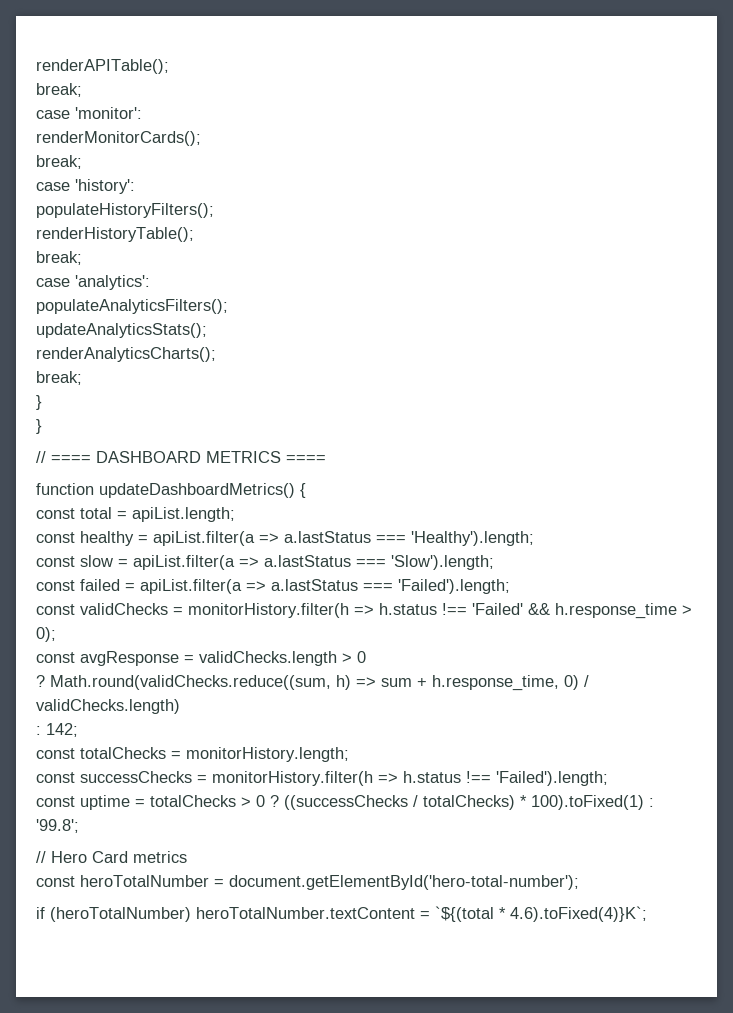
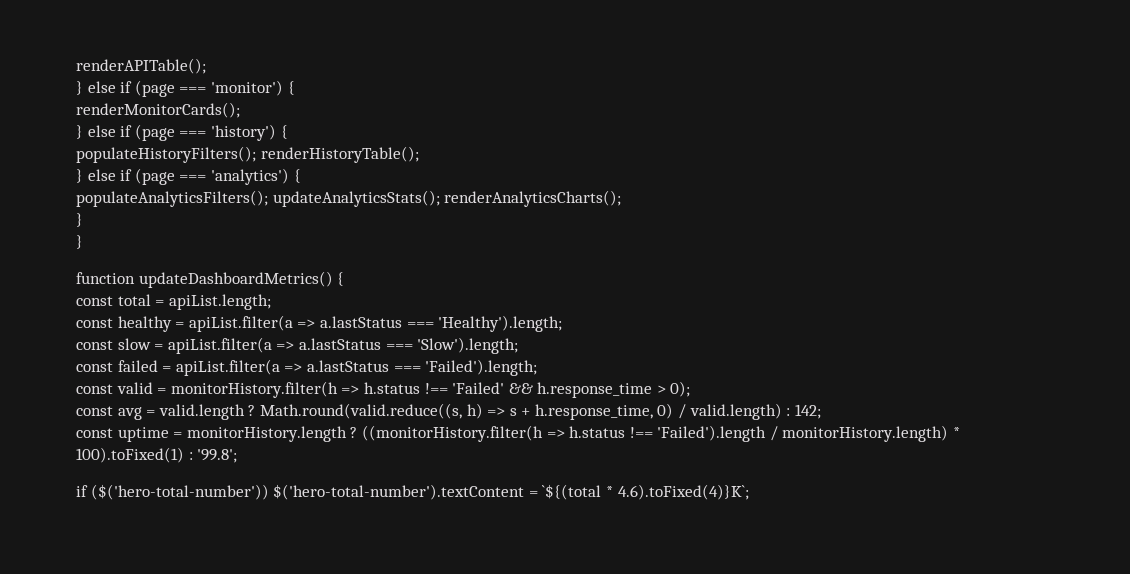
  renderAPITable();
- break;
- case 'monitor':
+ } else if (page === 'monitor') {
  renderMonitorCards();
- break;
- case 'history':
+ } else if (page === 'history') {
- populateHistoryFilters();
- renderHistoryTable();
- break;
- case 'analytics':
+ populateHistoryFilters(); renderHistoryTable();
+ } else if (page === 'analytics') {
- populateAnalyticsFilters();
- updateAnalyticsStats();
- renderAnalyticsCharts();
- break;
+ populateAnalyticsFilters(); updateAnalyticsStats(); renderAnalyticsCharts();
- // ==== DASHBOARD METRICS ====
- const validChecks = monitorHistory.filter(h => h.status !== 'Failed' && h.response_time > 0);
+ const valid = monitorHistory.filter(h => h.status !== 'Failed' && h.response_time > 0);
- const avgResponse = validChecks.length > 0
- ? Math.round(validChecks.reduce((sum, h) => sum + h.response_time, 0) / validChecks.length)
- : 142;
+ const avg = valid.length ? Math.round(valid.reduce((s, h) => s + h.response_time, 0) / valid.length) : 142;
- const totalChecks = monitorHistory.length;
- const successChecks = monitorHistory.filter(h => h.status !== 'Failed').length;
- const uptime = totalChecks > 0 ? ((successChecks / totalChecks) * 100).toFixed(1) : '99.8';
- // Hero Card metrics
- const heroTotalNumber = document.getElementById('hero-total-number');
- if (heroTotalNumber) heroTotalNumber.textContent = `${(total * 4.6).toFixed(4)}K`;
+ const uptime = monitorHistory.length ? ((monitorHistory.filter(h => h.status !== 'Failed').length / monitorHistory.length) * 100).toFixed(1) : '99.8';
+ if ($('hero-total-number')) $('hero-total-number').textContent = `${(total * 4.6).toFixed(4)}K`;

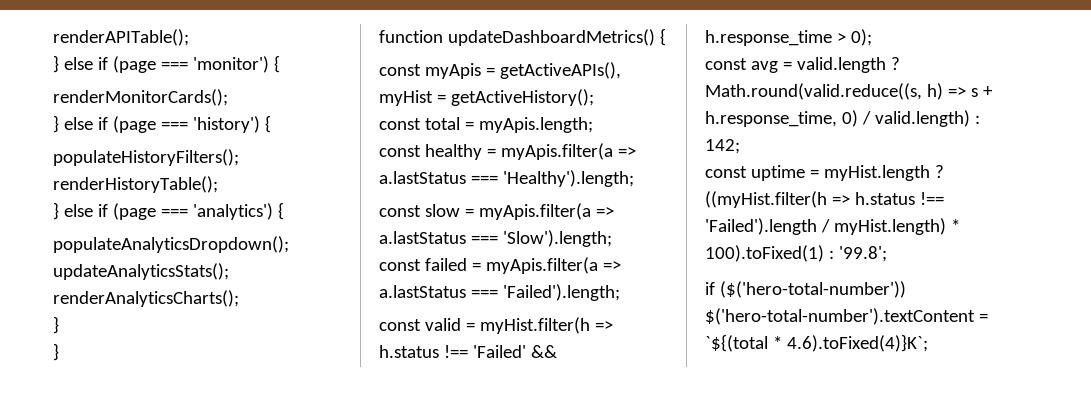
- populateAnalyticsFilters(); updateAnalyticsStats(); renderAnalyticsCharts();
+ populateAnalyticsDropdown(); updateAnalyticsStats(); renderAnalyticsCharts();
+ const myApis = getActiveAPIs(), myHist = getActiveHistory();
- const total = apiList.length;
+ const total = myApis.length;
- const healthy = apiList.filter(a => a.lastStatus === 'Healthy').length;
+ const healthy = myApis.filter(a => a.lastStatus === 'Healthy').length;
- const slow = apiList.filter(a => a.lastStatus === 'Slow').length;
+ const slow = myApis.filter(a => a.lastStatus === 'Slow').length;
- const failed = apiList.filter(a => a.lastStatus === 'Failed').length;
+ const failed = myApis.filter(a => a.lastStatus === 'Failed').length;
- const valid = monitorHistory.filter(h => h.status !== 'Failed' && h.response_time > 0);
+ const valid = myHist.filter(h => h.status !== 'Failed' && h.response_time > 0);
- const uptime = monitorHistory.length ? ((monitorHistory.filter(h => h.status !== 'Failed').length / monitorHistory.length) * 100).toFixed(1) : '99.8';
+ const uptime = myHist.length ? ((myHist.filter(h => h.status !== 'Failed').length / myHist.length) * 100).toFixed(1) : '99.8';

